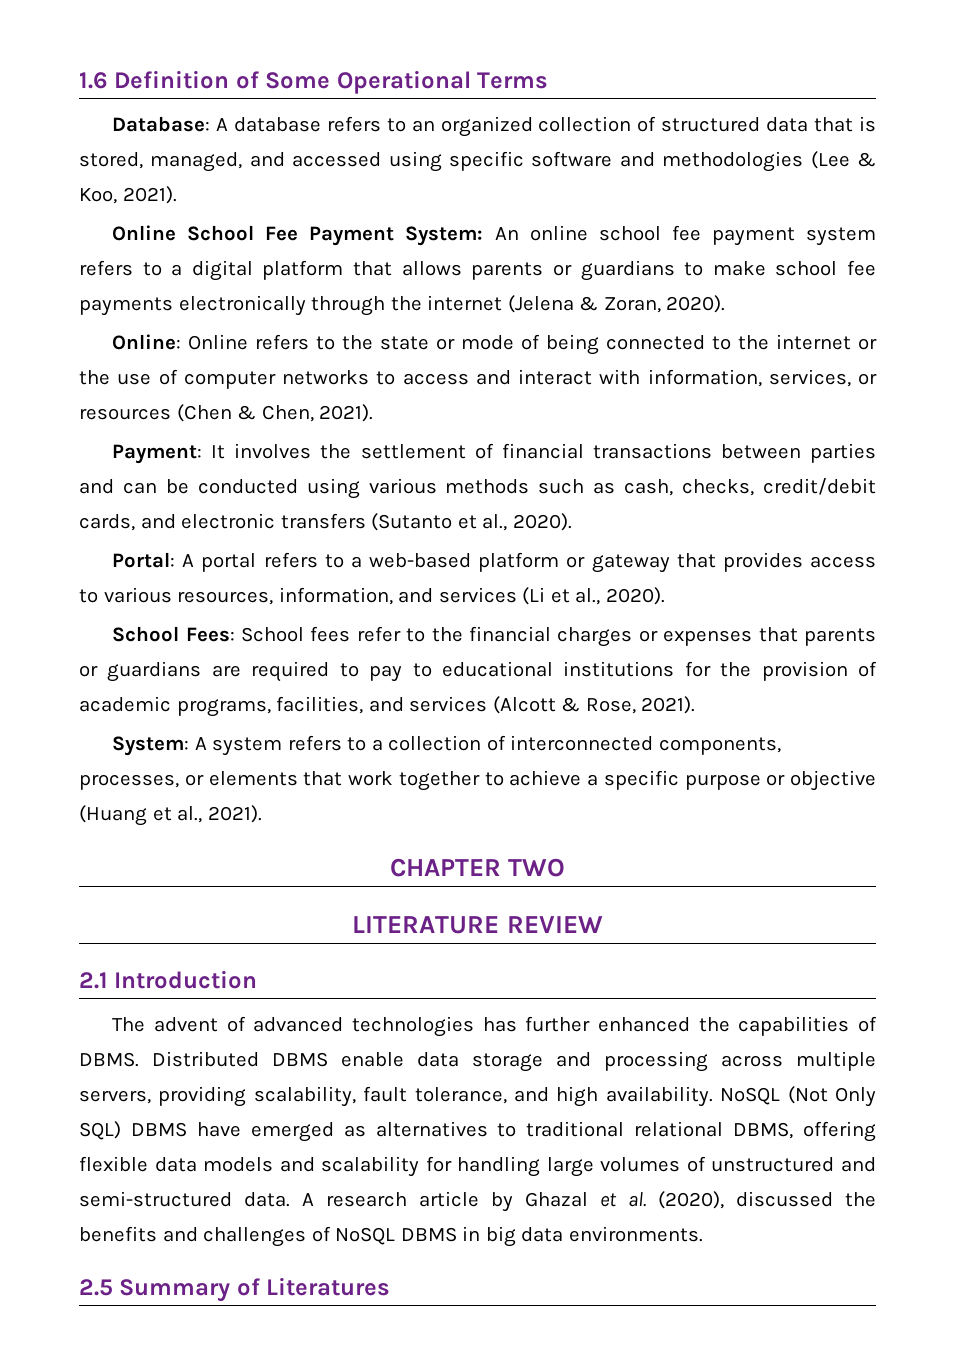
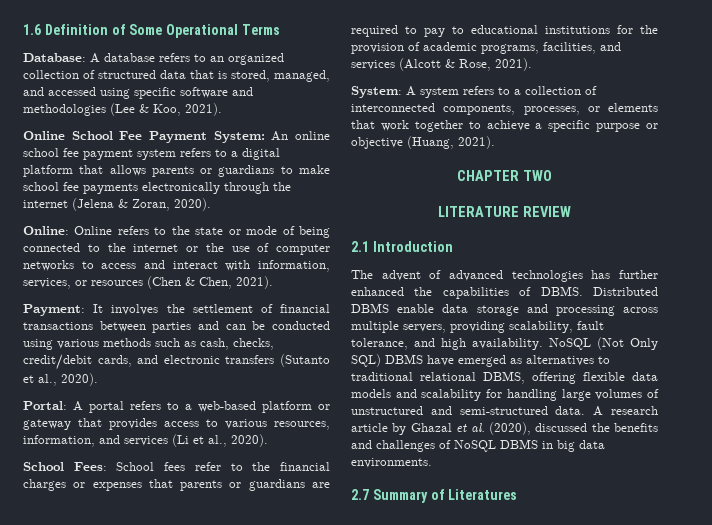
- System: A system refers to a collection of interconnected components, processes, or elements that work together to achieve a specific purpose or objective (Huang et al., 2021).
+ System: A system refers to a collection of interconnected components, processes, or elements that work together to achieve a specific purpose or objective (Huang, 2021).
- 2.5 Summary of Literatures
+ 2.7 Summary of Literatures

